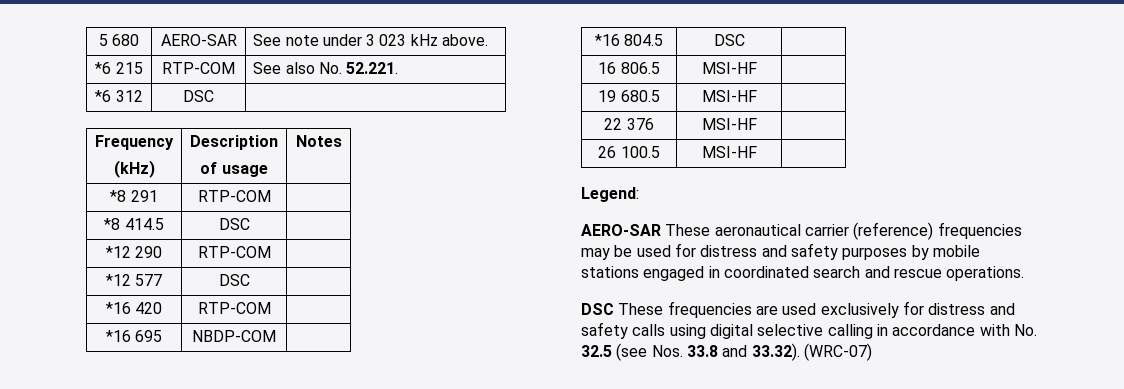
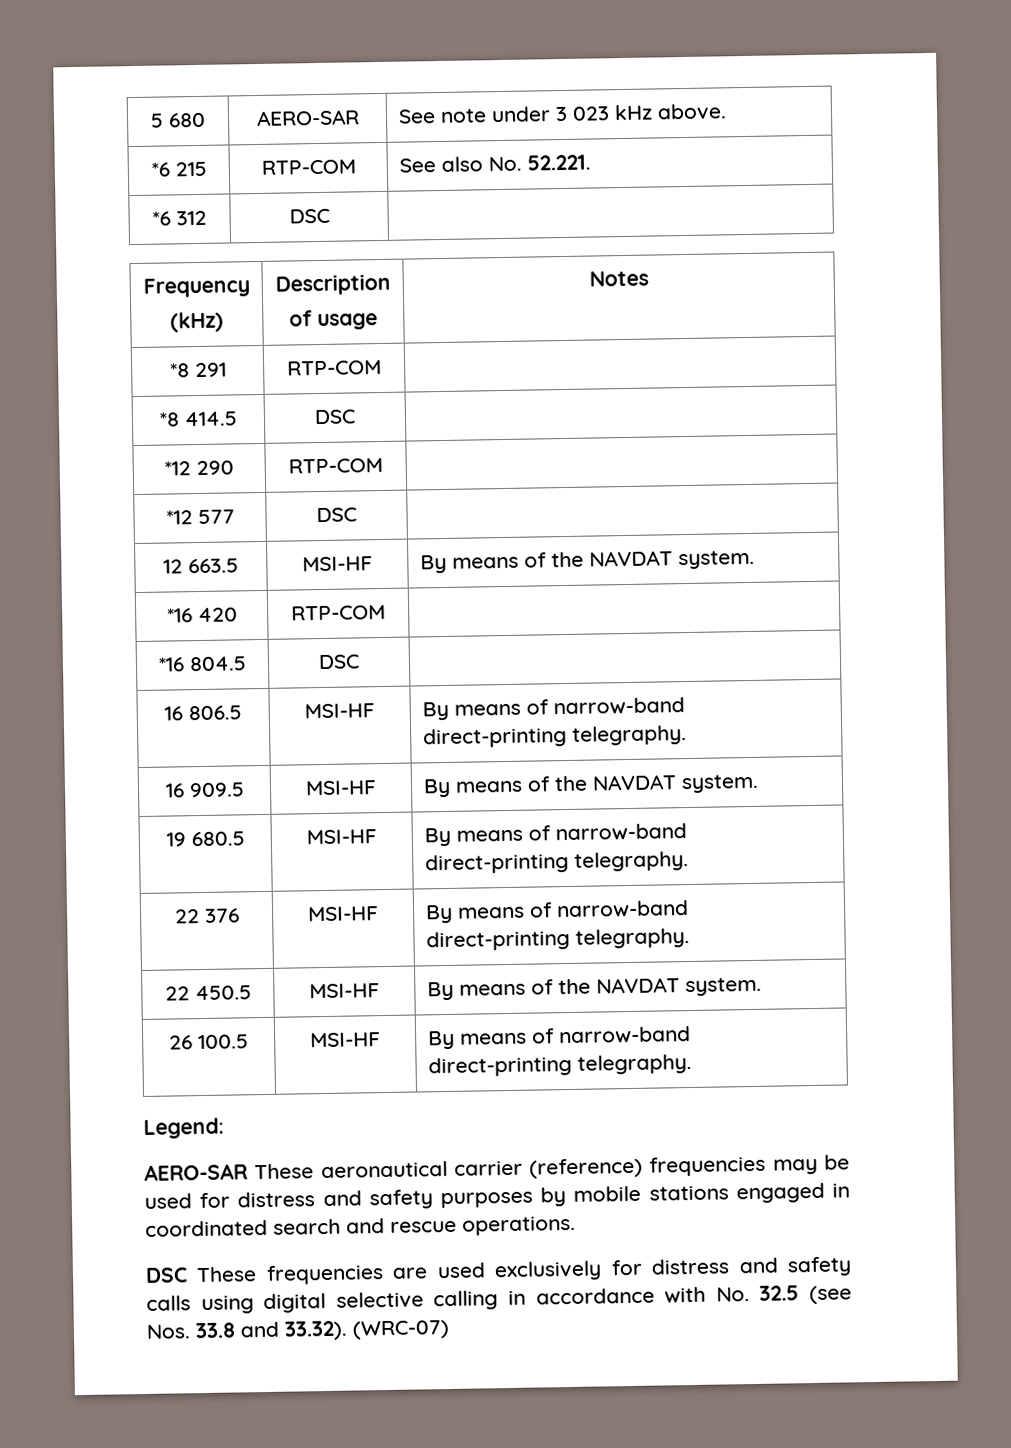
+ 12 663.5 | MSI-HF | By means of the NAVDAT system.
- *16 695 | NBDP-COM |
- 16 806.5 | MSI-HF |
- 19 680.5 | MSI-HF |
- 22 376 | MSI-HF |
- 26 100.5 | MSI-HF |
+ 16 806.5 | MSI-HF | By means of narrow-band direct-printing telegraphy.
+ 16 909.5 | MSI-HF | By means of the NAVDAT system.
+ 19 680.5 | MSI-HF | By means of narrow-band direct-printing telegraphy.
+ 22 376 | MSI-HF | By means of narrow-band direct-printing telegraphy.
+ 22 450.5 | MSI-HF | By means of the NAVDAT system.
+ 26 100.5 | MSI-HF | By means of narrow-band direct-printing telegraphy.

